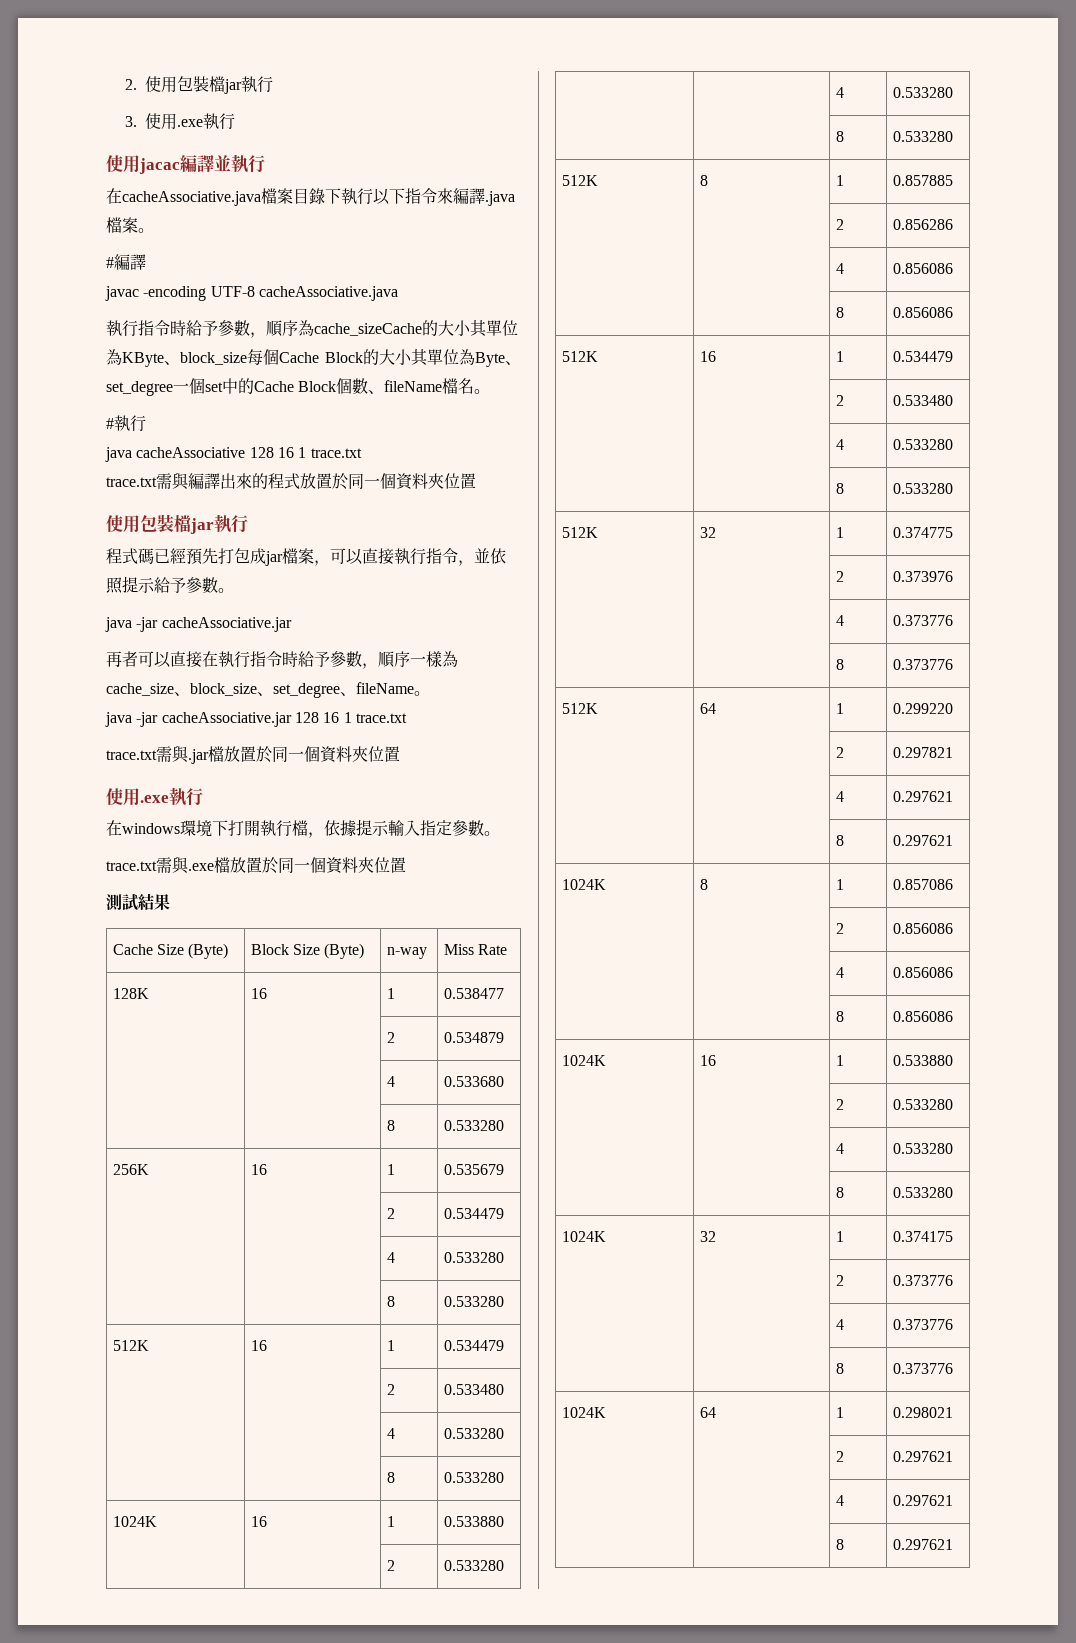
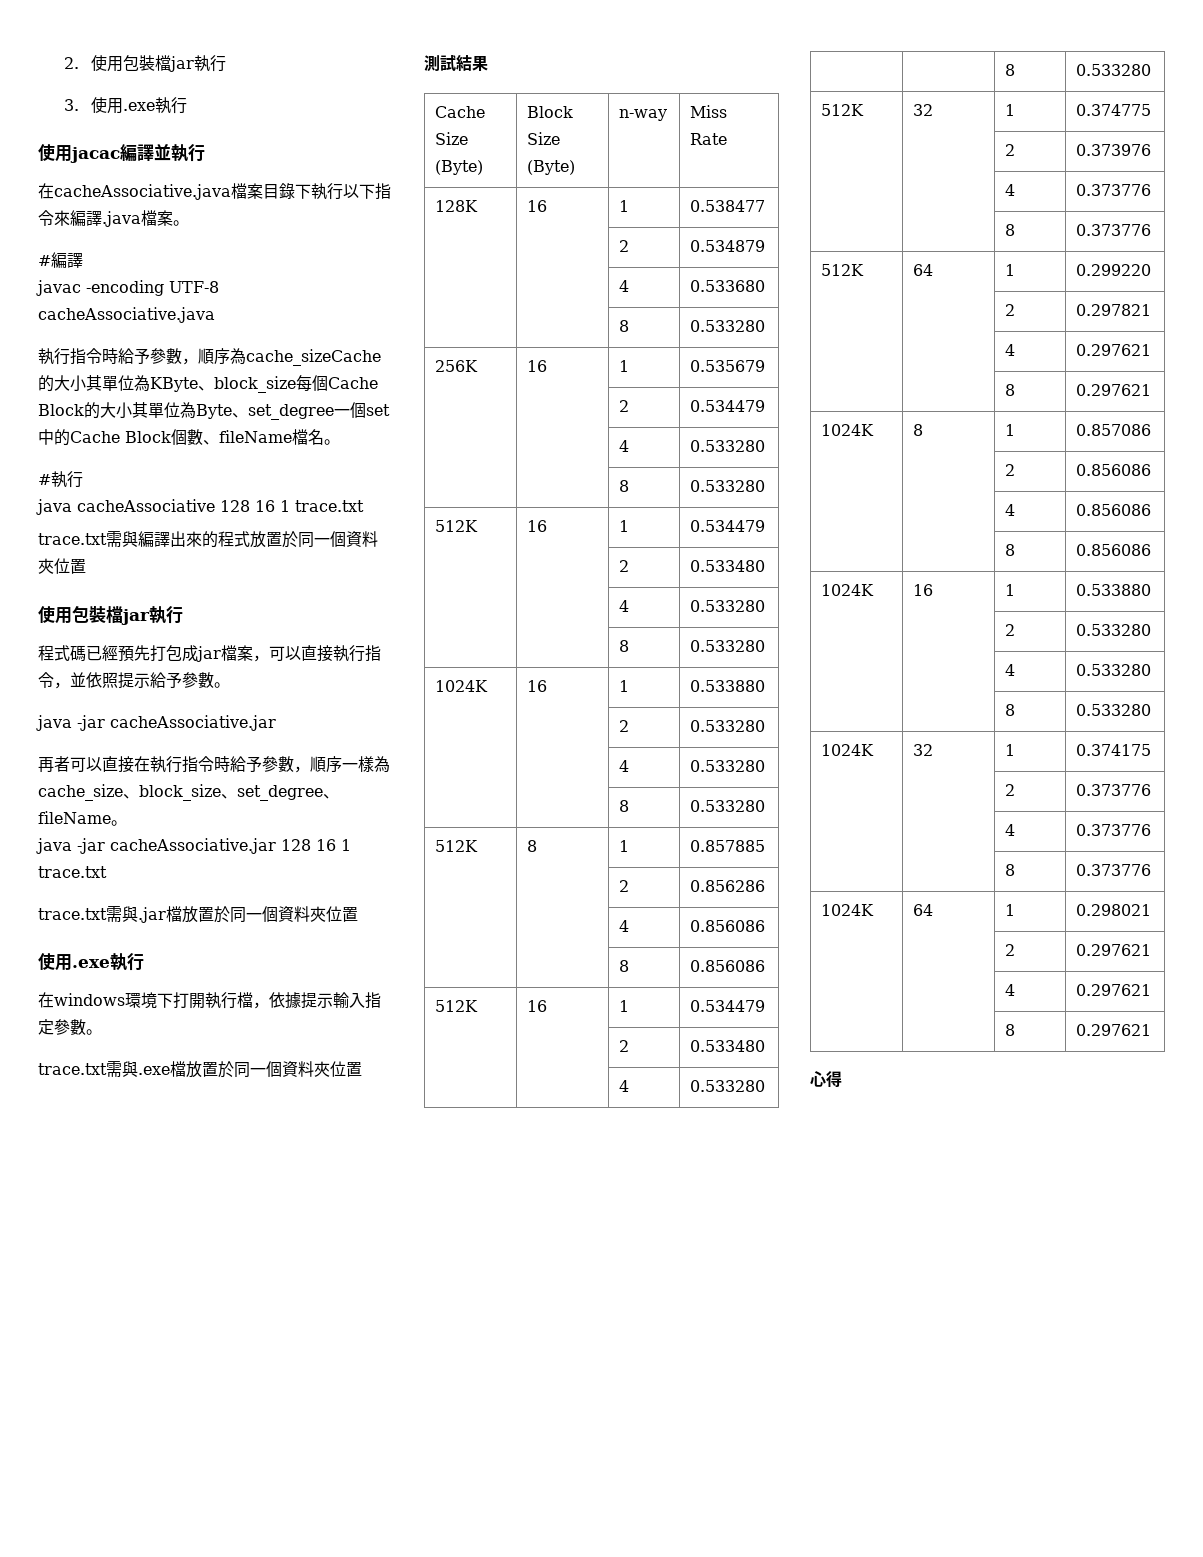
+ 心得

